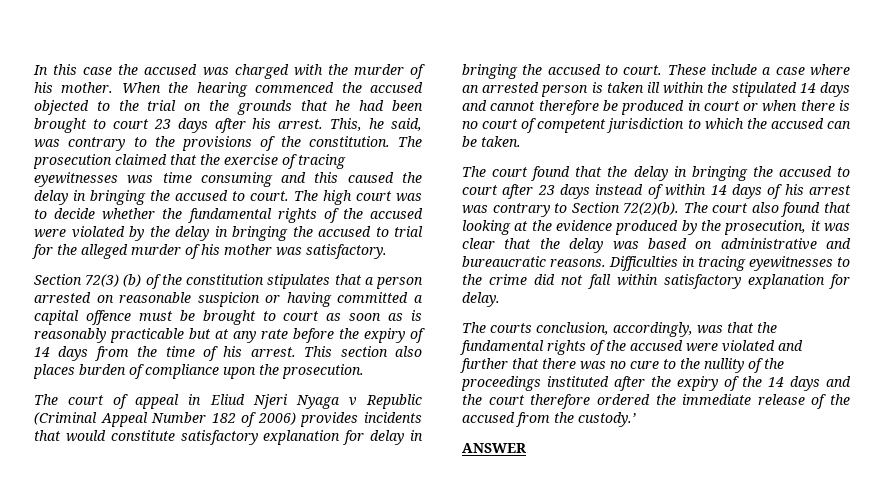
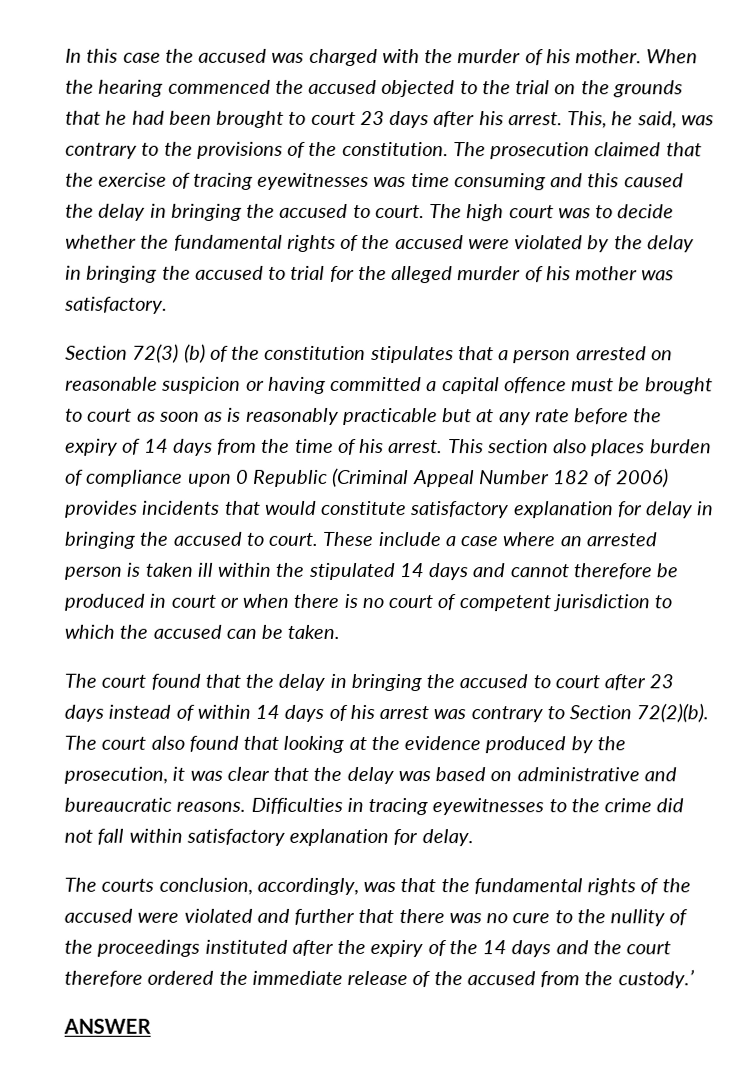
- This section also places burden of compliance upon the prosecution.
- The court of appeal in Eliud Njeri Nyaga v Republic (Criminal Appeal Number 182 of 2006) provides incidents that would constitute satisfactory explanation for delay in bringing the accused to court.
+ This section also places burden of compliance upon 0 Republic (Criminal Appeal Number 182 of 2006) provides incidents that would constitute satisfactory explanation for delay in bringing the accused to court.

